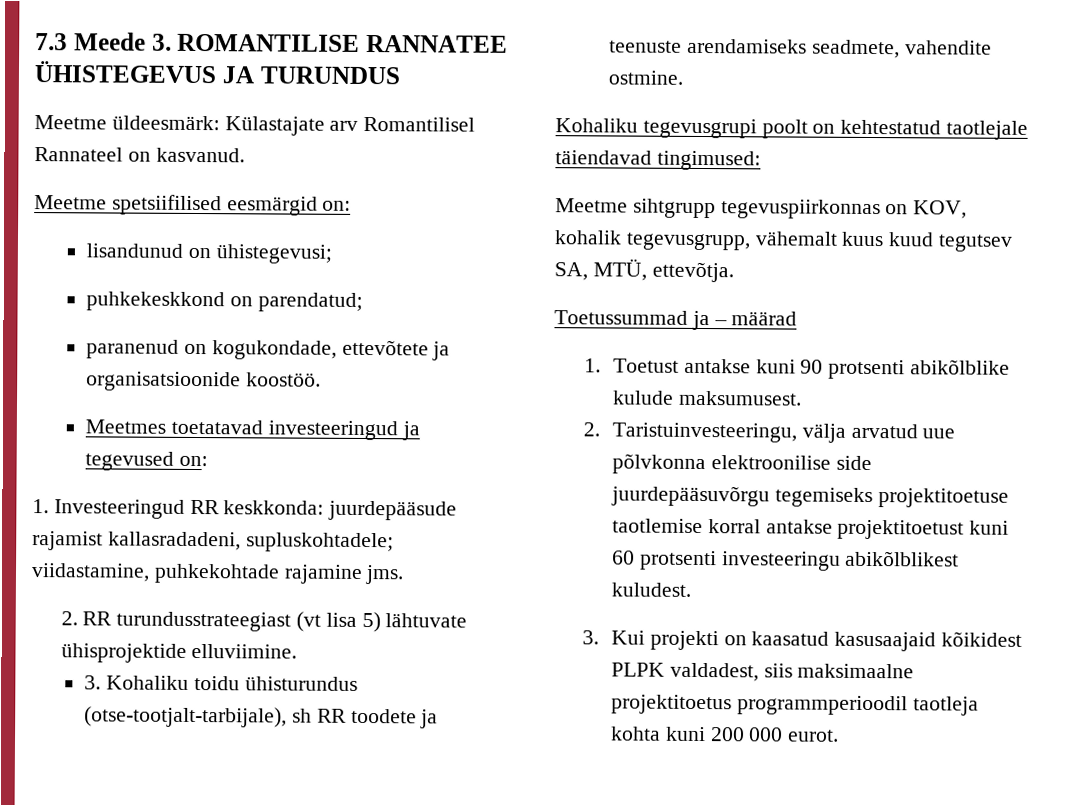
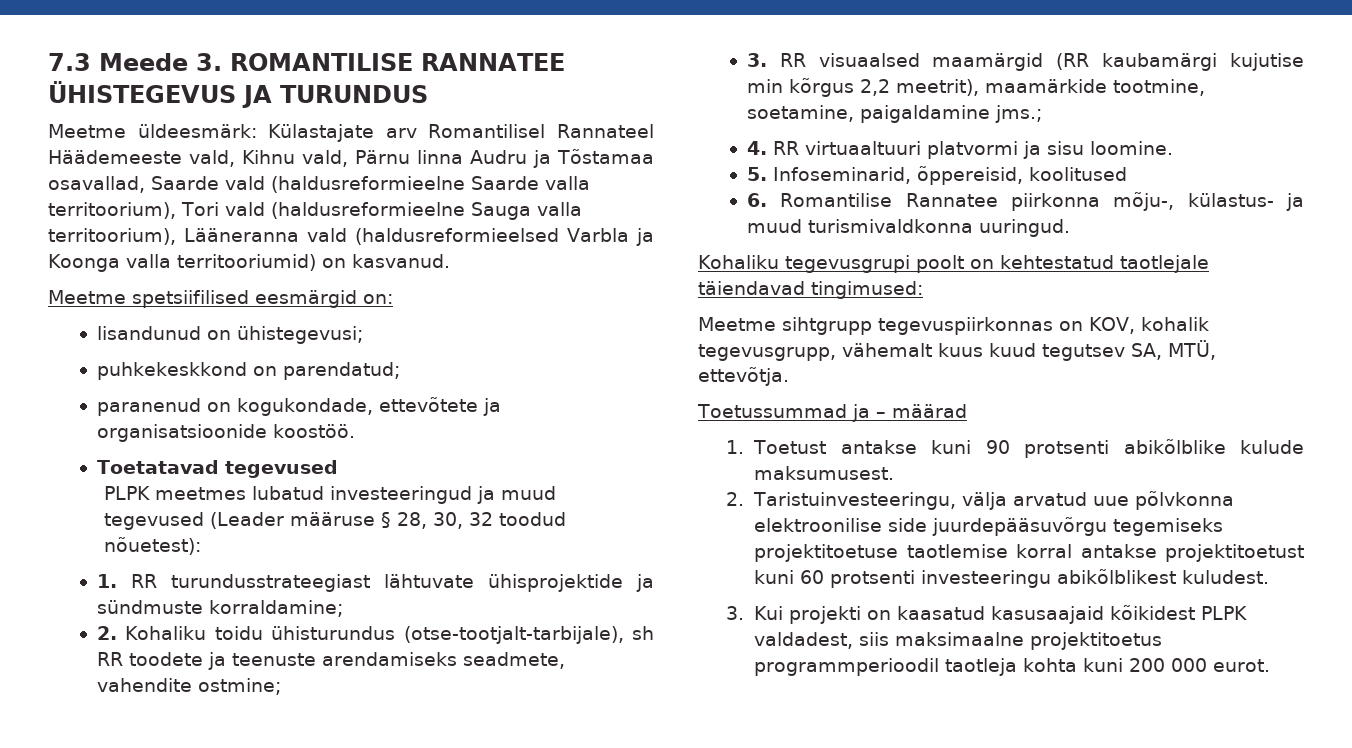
- Meetme üldeesmärk: Külastajate arv Romantilisel Rannateel on kasvanud.
+ Meetme üldeesmärk: Külastajate arv Romantilisel Rannateel Häädemeeste vald, Kihnu vald, Pärnu linna Audru ja Tõstamaa osavallad, Saarde vald (haldusreformieelne Saarde valla territoorium), Tori vald (haldusreformieelne Sauga valla territoorium), Lääneranna vald (haldusreformieelsed Varbla ja Koonga valla territooriumid) on kasvanud.
- Meetmes toetatavad investeeringud ja tegevused on:
- 1. Investeeringud RR keskkonda: juurdepääsude rajamist kallasradadeni, supluskohtadele; viidastamine, puhkekohtade rajamine jms.
- 2. RR turundusstrateegiast (vt lisa 5) lähtuvate ühisprojektide elluviimine.
- 3. Kohaliku toidu ühisturundus (otse-tootjalt-tarbijale), sh RR toodete ja teenuste arendamiseks seadmete, vahendite ostmine.
+ Toetatavad tegevused
+ PLPK meetmes lubatud investeeringud ja muud tegevused (Leader määruse § 28, 30, 32 toodud nõuetest):
+ 1. RR turundusstrateegiast lähtuvate ühisprojektide ja sündmuste korraldamine;
+ 2. Kohaliku toidu ühisturundus (otse-tootjalt-tarbijale), sh RR toodete ja teenuste arendamiseks seadmete, vahendite ostmine;
+ 3. RR visuaalsed maamärgid (RR kaubamärgi kujutise min kõrgus 2,2 meetrit), maamärkide tootmine, soetamine, paigaldamine jms.;
+ 4. RR virtuaaltuuri platvormi ja sisu loomine.
+ 5. Infoseminarid, õppereisid, koolitused
+ 6. Romantilise Rannatee piirkonna mõju-, külastus- ja muud turismivaldkonna uuringud.

